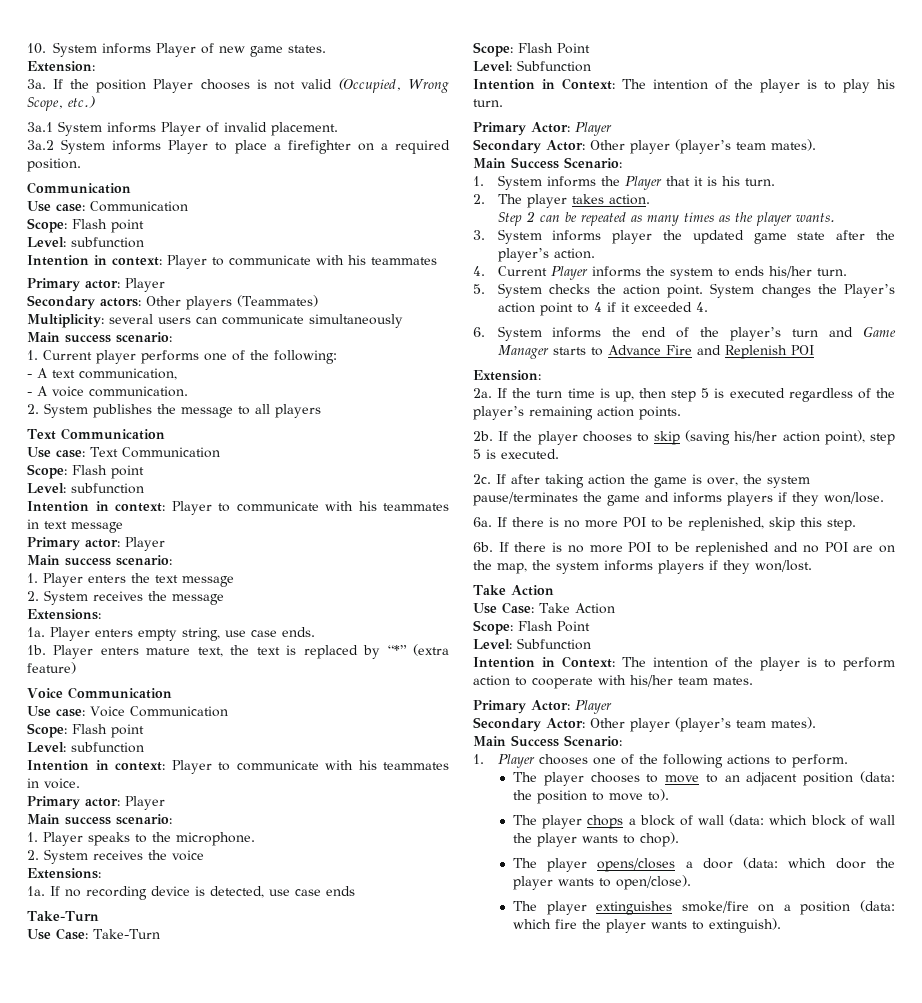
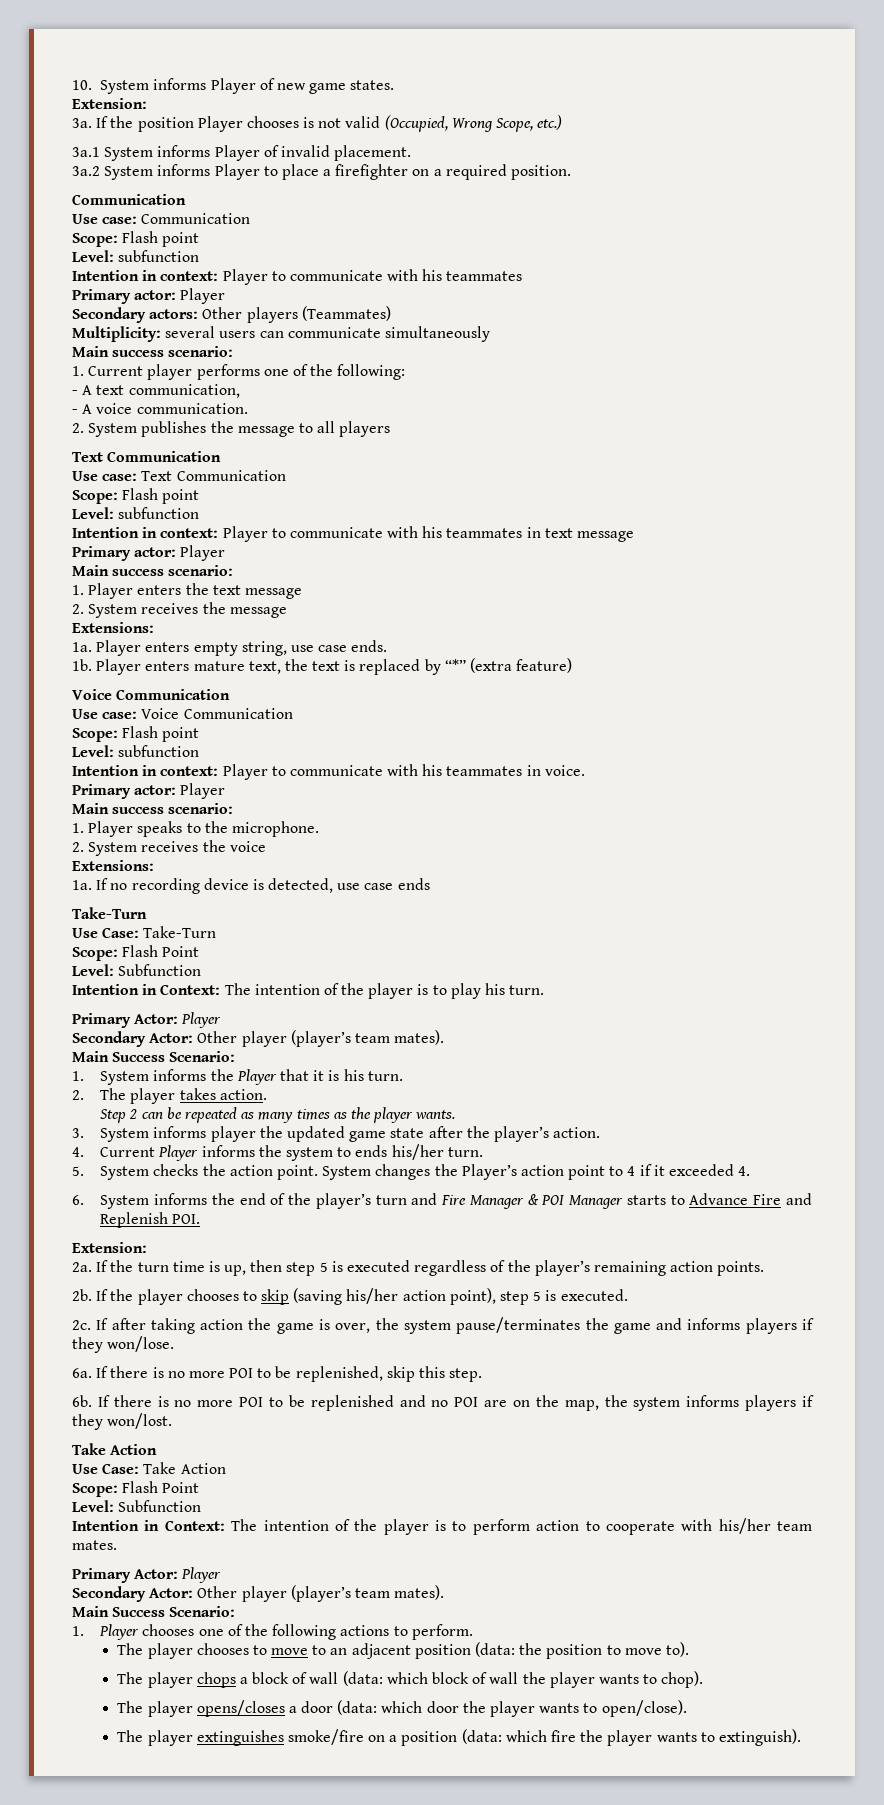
- 6. System informs the end of the player’s turn and Game Manager starts to Advance Fire and Replenish POI
+ 6. System informs the end of the player’s turn and Fire Manager & POI Manager starts to Advance Fire and Replenish POI.

